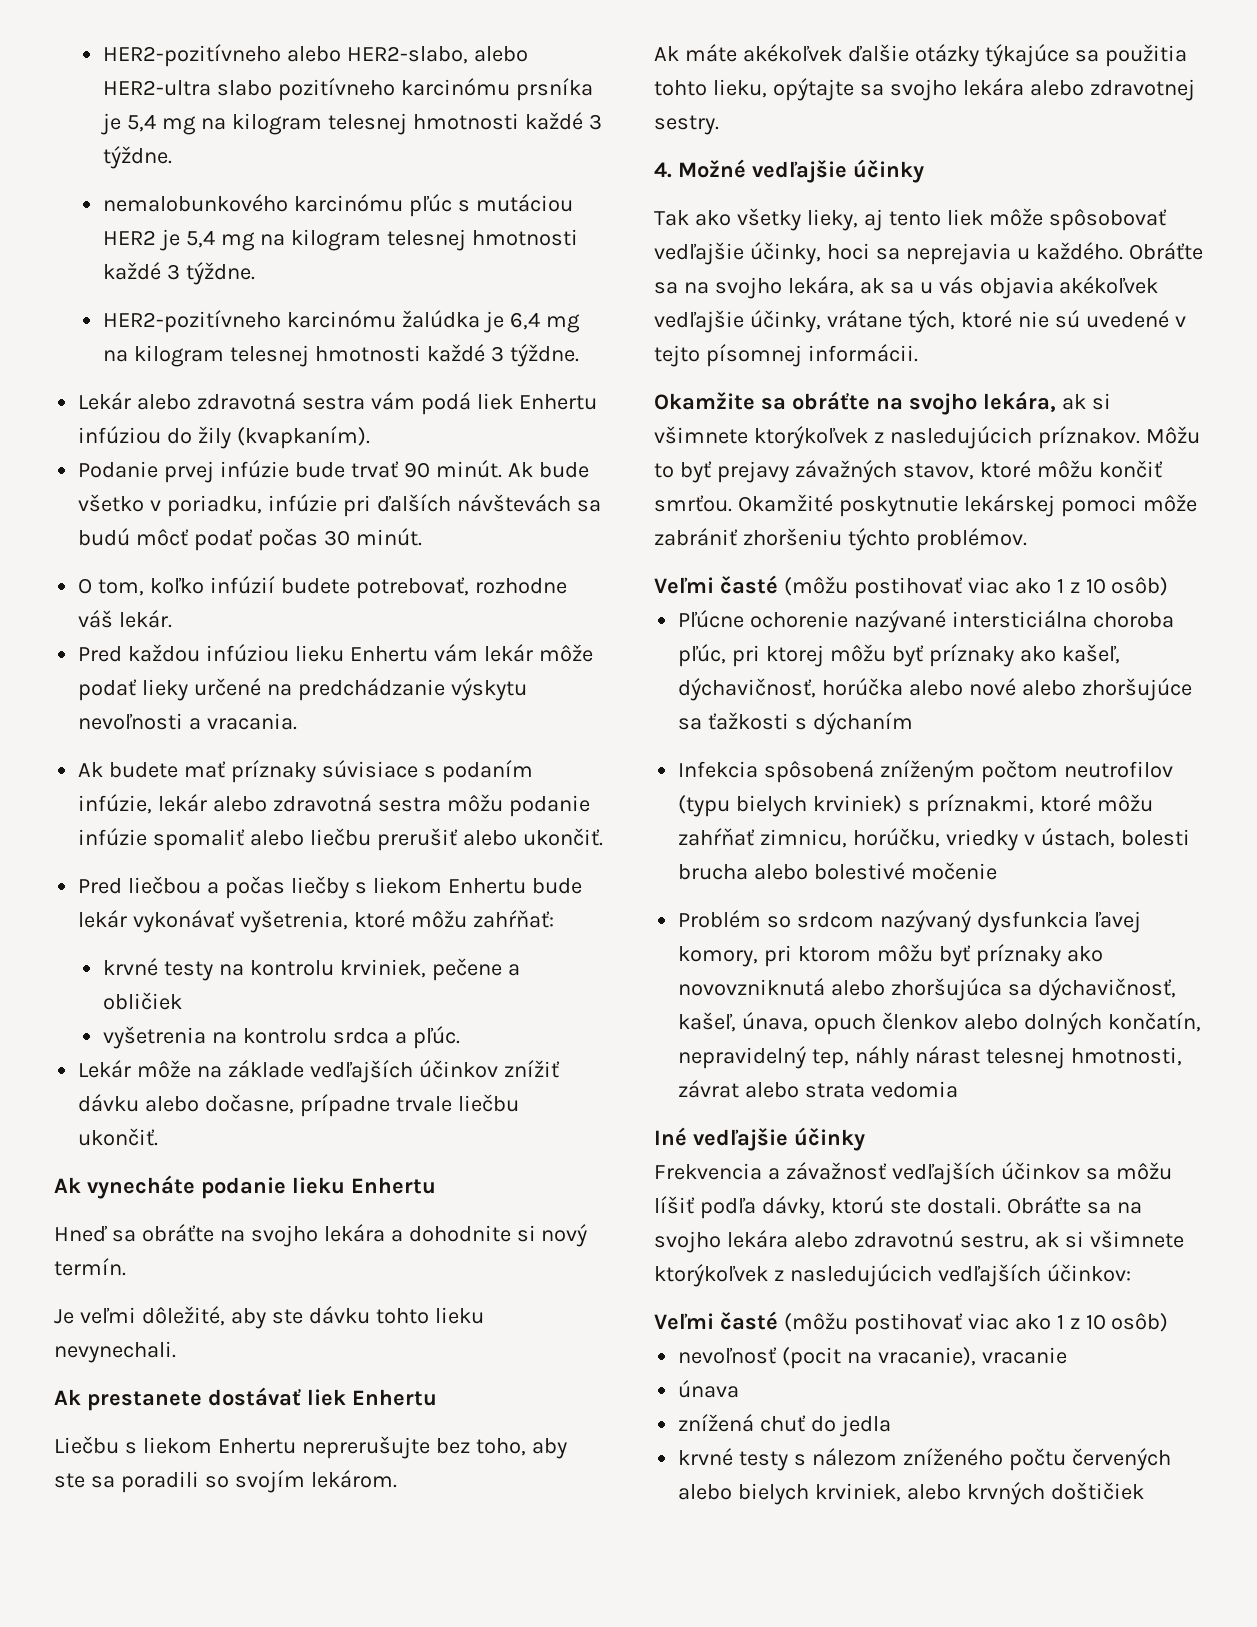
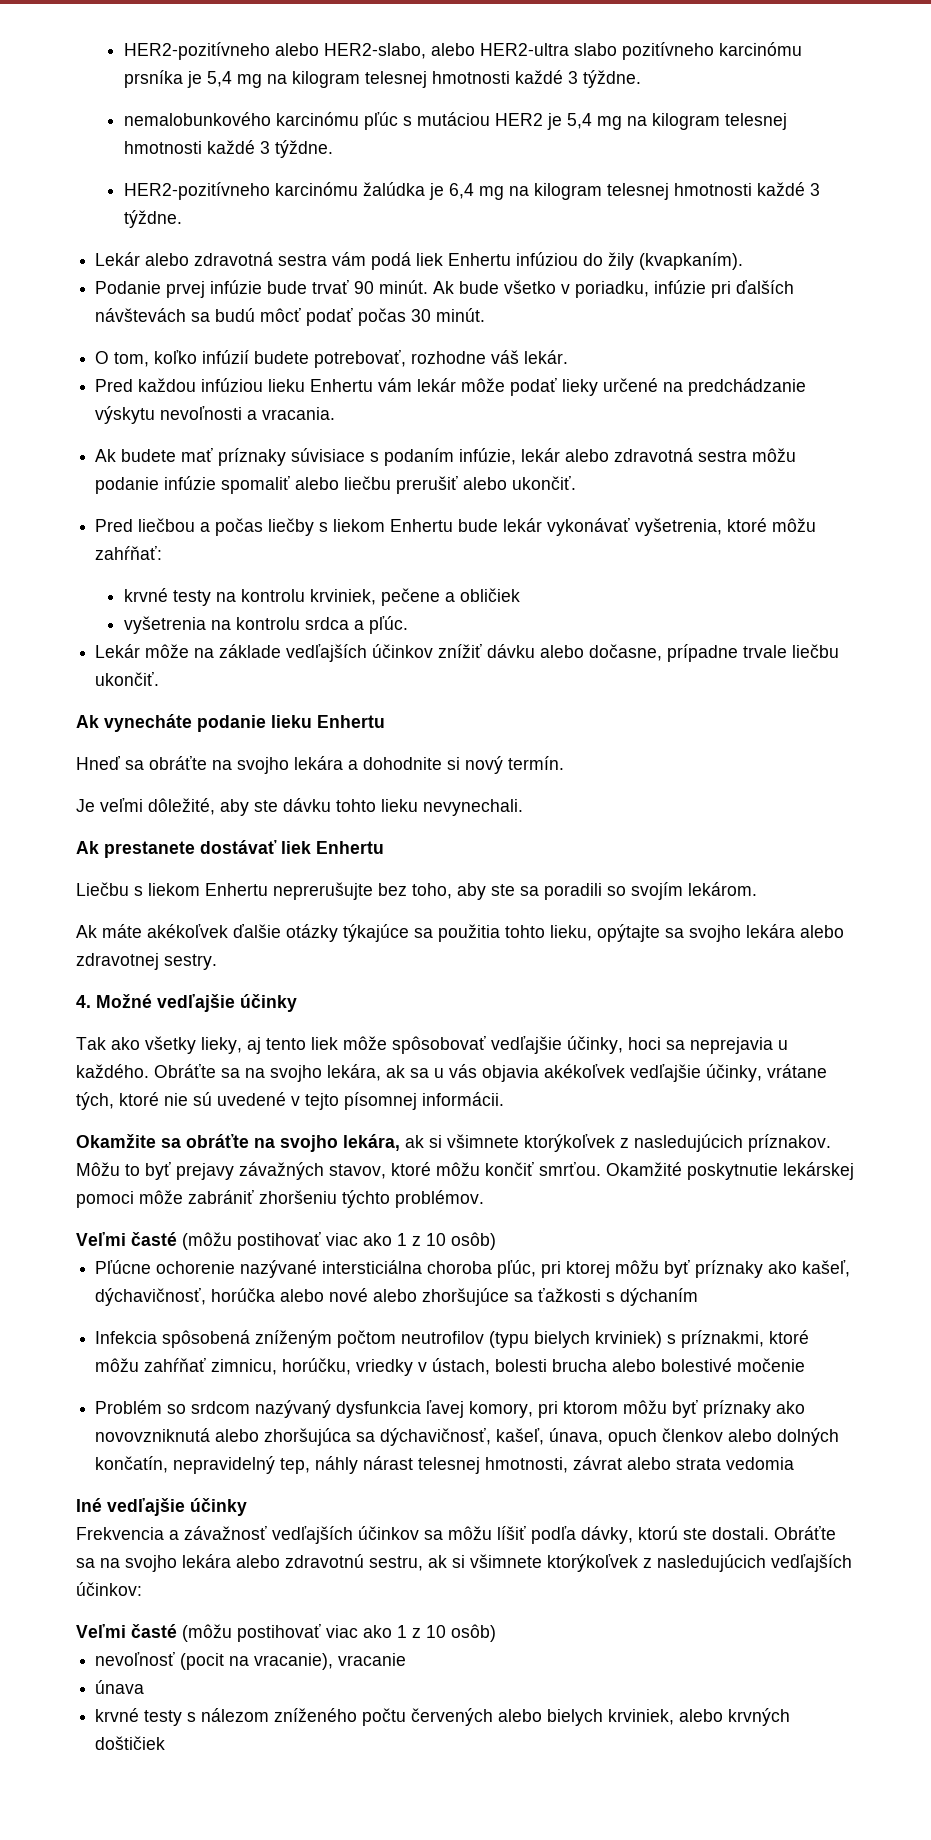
- znížená chuť do jedla

